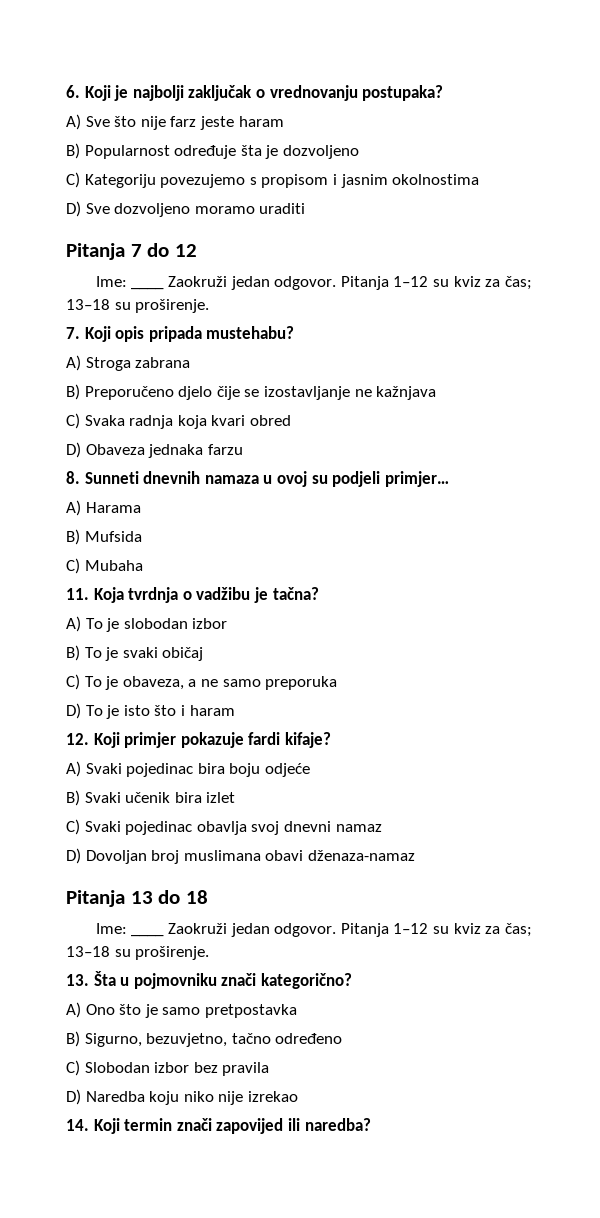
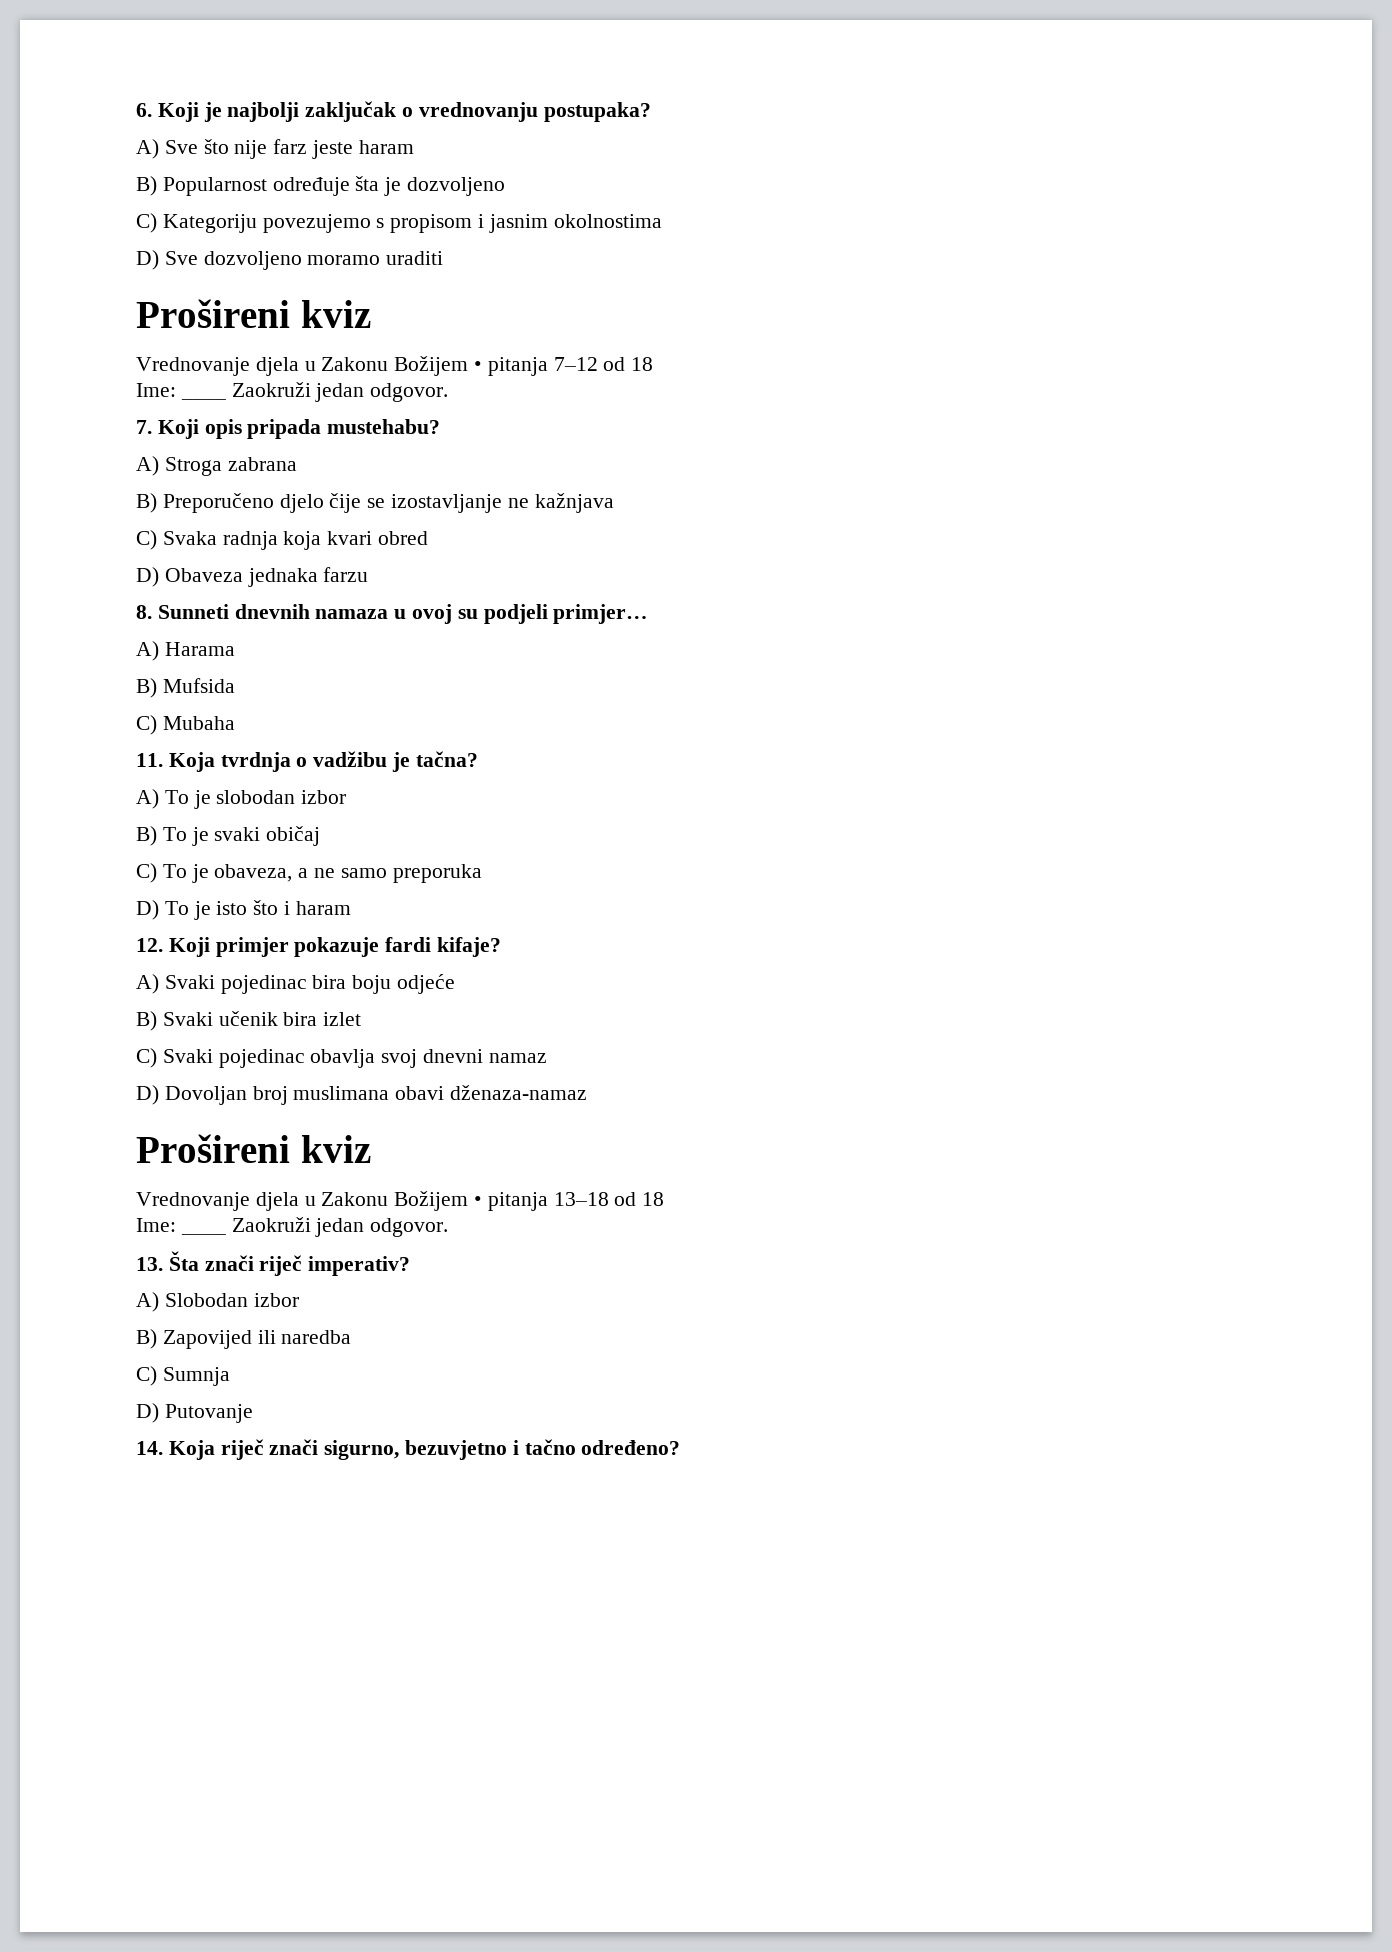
  D) Sve dozvoljeno moramo uraditi
- Pitanja 7 do 12
- Ime: ____ Zaokruži jedan odgovor. Pitanja 1–12 su kviz za čas; 13–18 su proširenje.
+ Prošireni kviz
+ Vrednovanje djela u Zakonu Božijem • pitanja 7–12 od 18
+ Ime: ____ Zaokruži jedan odgovor.
  D) Dovoljan broj muslimana obavi dženaza-namaz
- Pitanja 13 do 18
- Ime: ____ Zaokruži jedan odgovor. Pitanja 1–12 su kviz za čas; 13–18 su proširenje.
- 13. Šta u pojmovniku znači kategorično?
- A) Ono što je samo pretpostavka
- B) Sigurno, bezuvjetno, tačno određeno
- C) Slobodan izbor bez pravila
- D) Naredba koju niko nije izrekao
- 14. Koji termin znači zapovijed ili naredba?
+ Prošireni kviz
+ Vrednovanje djela u Zakonu Božijem • pitanja 13–18 od 18
+ Ime: ____ Zaokruži jedan odgovor.
+ 13. Šta znači riječ imperativ?
+ A) Slobodan izbor
+ B) Zapovijed ili naredba
+ C) Sumnja
+ D) Putovanje
+ 14. Koja riječ znači sigurno, bezuvjetno i tačno određeno?

